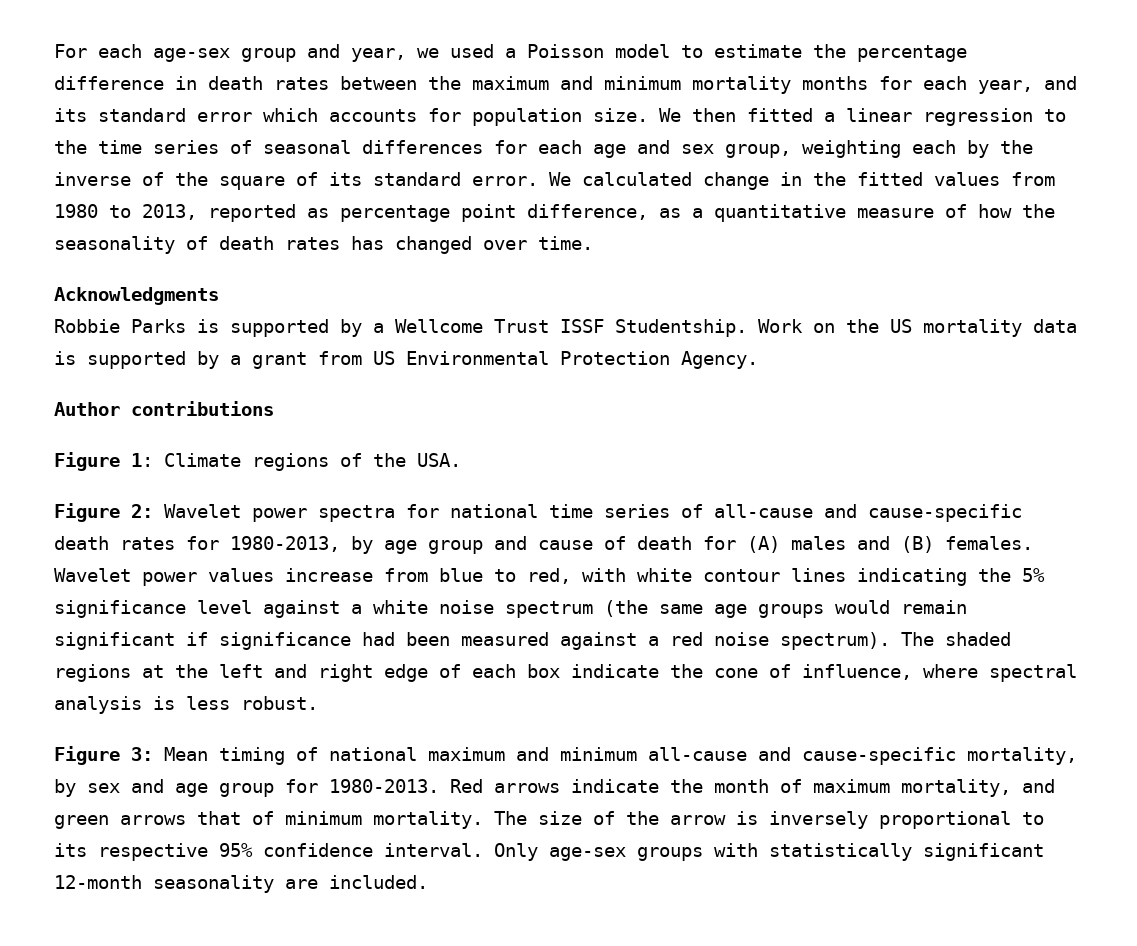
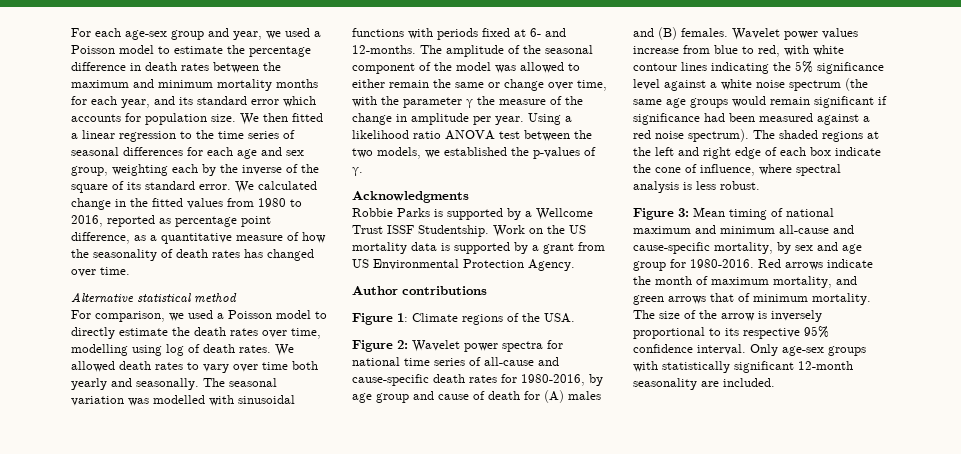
- We calculated change in the fitted values from 1980 to 2013, reported as percentage point difference, as a quantitative measure of how the seasonality of death rates has changed over time.
+ We calculated change in the fitted values from 1980 to 2016, reported as percentage point difference, as a quantitative measure of how the seasonality of death rates has changed over time.
+ Alternative statistical method
+ For comparison, we used a Poisson model to directly estimate the death rates over time, modelling using log of death rates. We allowed death rates to vary over time both yearly and seasonally. The seasonal variation was modelled with sinusoidal functions with periods fixed at 6- and 12-months. The amplitude of the seasonal component of the model was allowed to either remain the same or change over time, with the parameter γ the measure of the change in amplitude per year. Using a likelihood ratio ANOVA test between the two models, we established the p-values of γ.
- Figure 2: Wavelet power spectra for national time series of all-cause and cause-specific death rates for 1980-2013, by age group and cause of death for (A) males and (B) females.
+ Figure 2: Wavelet power spectra for national time series of all-cause and cause-specific death rates for 1980-2016, by age group and cause of death for (A) males and (B) females.
- Figure 3: Mean timing of national maximum and minimum all-cause and cause-specific mortality, by sex and age group for 1980-2013.
+ Figure 3: Mean timing of national maximum and minimum all-cause and cause-specific mortality, by sex and age group for 1980-2016.

